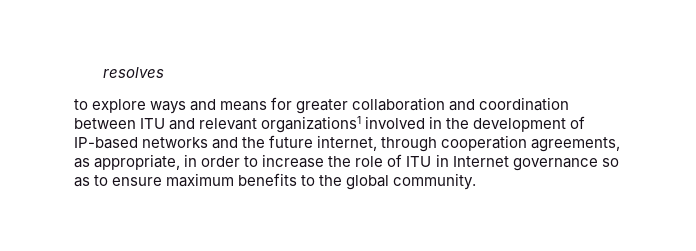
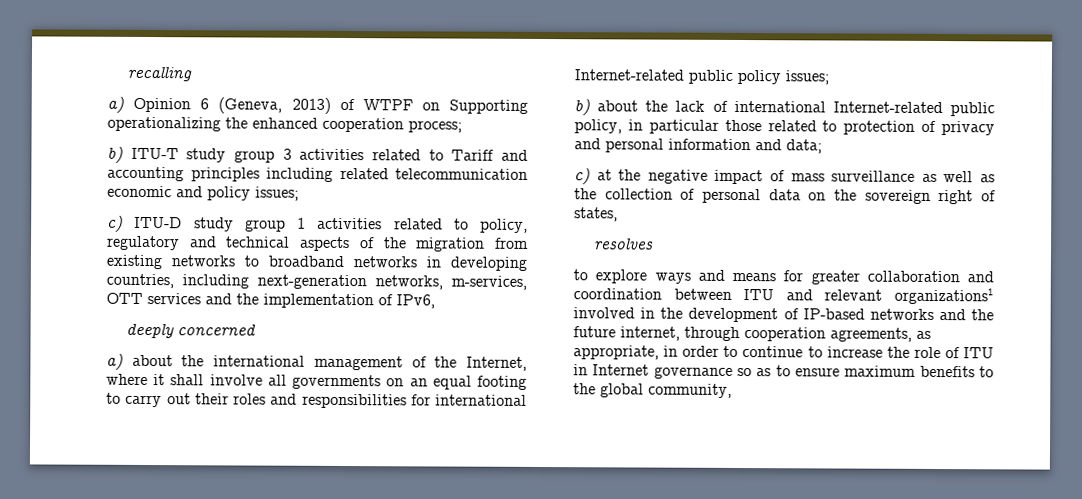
+ recalling
+ a) Opinion 6 (Geneva, 2013) of WTPF on Supporting operationalizing the enhanced cooperation process;
+ b) ITU-T study group 3 activities related to Tariff and accounting principles including related telecommunication economic and policy issues;
+ c) ITU-D study group 1 activities related to policy, regulatory and technical aspects of the migration from existing networks to broadband networks in developing countries, including next-generation networks, m-services, OTT services and the implementation of IPv6,
+ deeply concerned
+ a) about the international management of the Internet, where it shall involve all governments on an equal footing to carry out their roles and responsibilities for international Internet-related public policy issues;
+ b) about the lack of international Internet-related public policy, in particular those related to protection of privacy and personal information and data;
+ c) at the negative impact of mass surveillance as well as the collection of personal data on the sovereign right of states,
- to explore ways and means for greater collaboration and coordination between ITU and relevant organizations1 involved in the development of IP-based networks and the future internet, through cooperation agreements, as appropriate, in order to increase the role of ITU in Internet governance so as to ensure maximum benefits to the global community.
+ to explore ways and means for greater collaboration and coordination between ITU and relevant organizations1 involved in the development of IP-based networks and the future internet, through cooperation agreements, as appropriate, in order to continue to increase the role of ITU in Internet governance so as to ensure maximum benefits to the global community,

